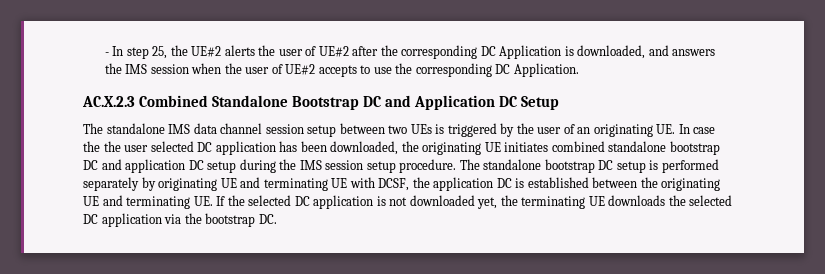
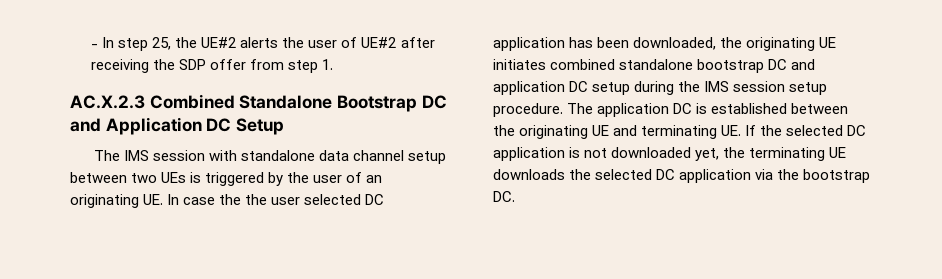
- - In step 25, the UE#2 alerts the user of UE#2 after the corresponding DC Application is downloaded, and answers the IMS session when the user of UE#2 accepts to use the corresponding DC Application.
+ - In step 25, the UE#2 alerts the user of UE#2 after receiving the SDP offer from step 1.
- The standalone IMS data channel session setup between two UEs is triggered by the user of an originating UE. In case the the user selected DC application has been downloaded, the originating UE initiates combined standalone bootstrap DC and application DC setup during the IMS session setup procedure.
+ The IMS session with standalone data channel setup between two UEs is triggered by the user of an originating UE. In case the the user selected DC application has been downloaded, the originating UE initiates combined standalone bootstrap DC and application DC setup during the IMS session setup procedure.
- The standalone bootstrap DC setup is performed separately by originating UE and terminating UE with DCSF, the application DC is established between the originating UE and terminating UE. If the selected DC application is not downloaded yet, the terminating UE downloads the selected DC application via the bootstrap DC.
+ The application DC is established between the originating UE and terminating UE. If the selected DC application is not downloaded yet, the terminating UE downloads the selected DC application via the bootstrap DC.

